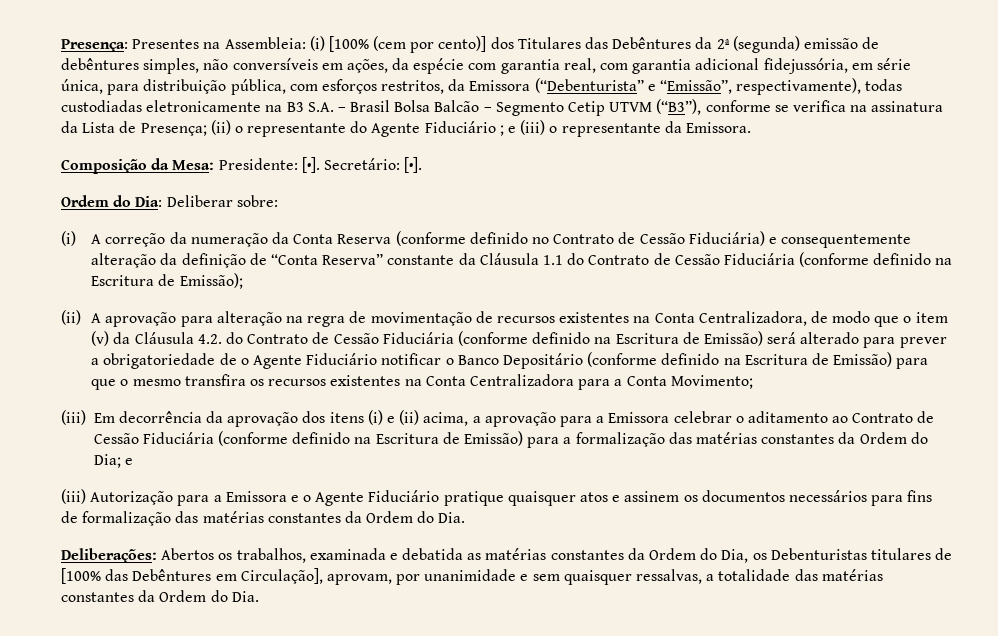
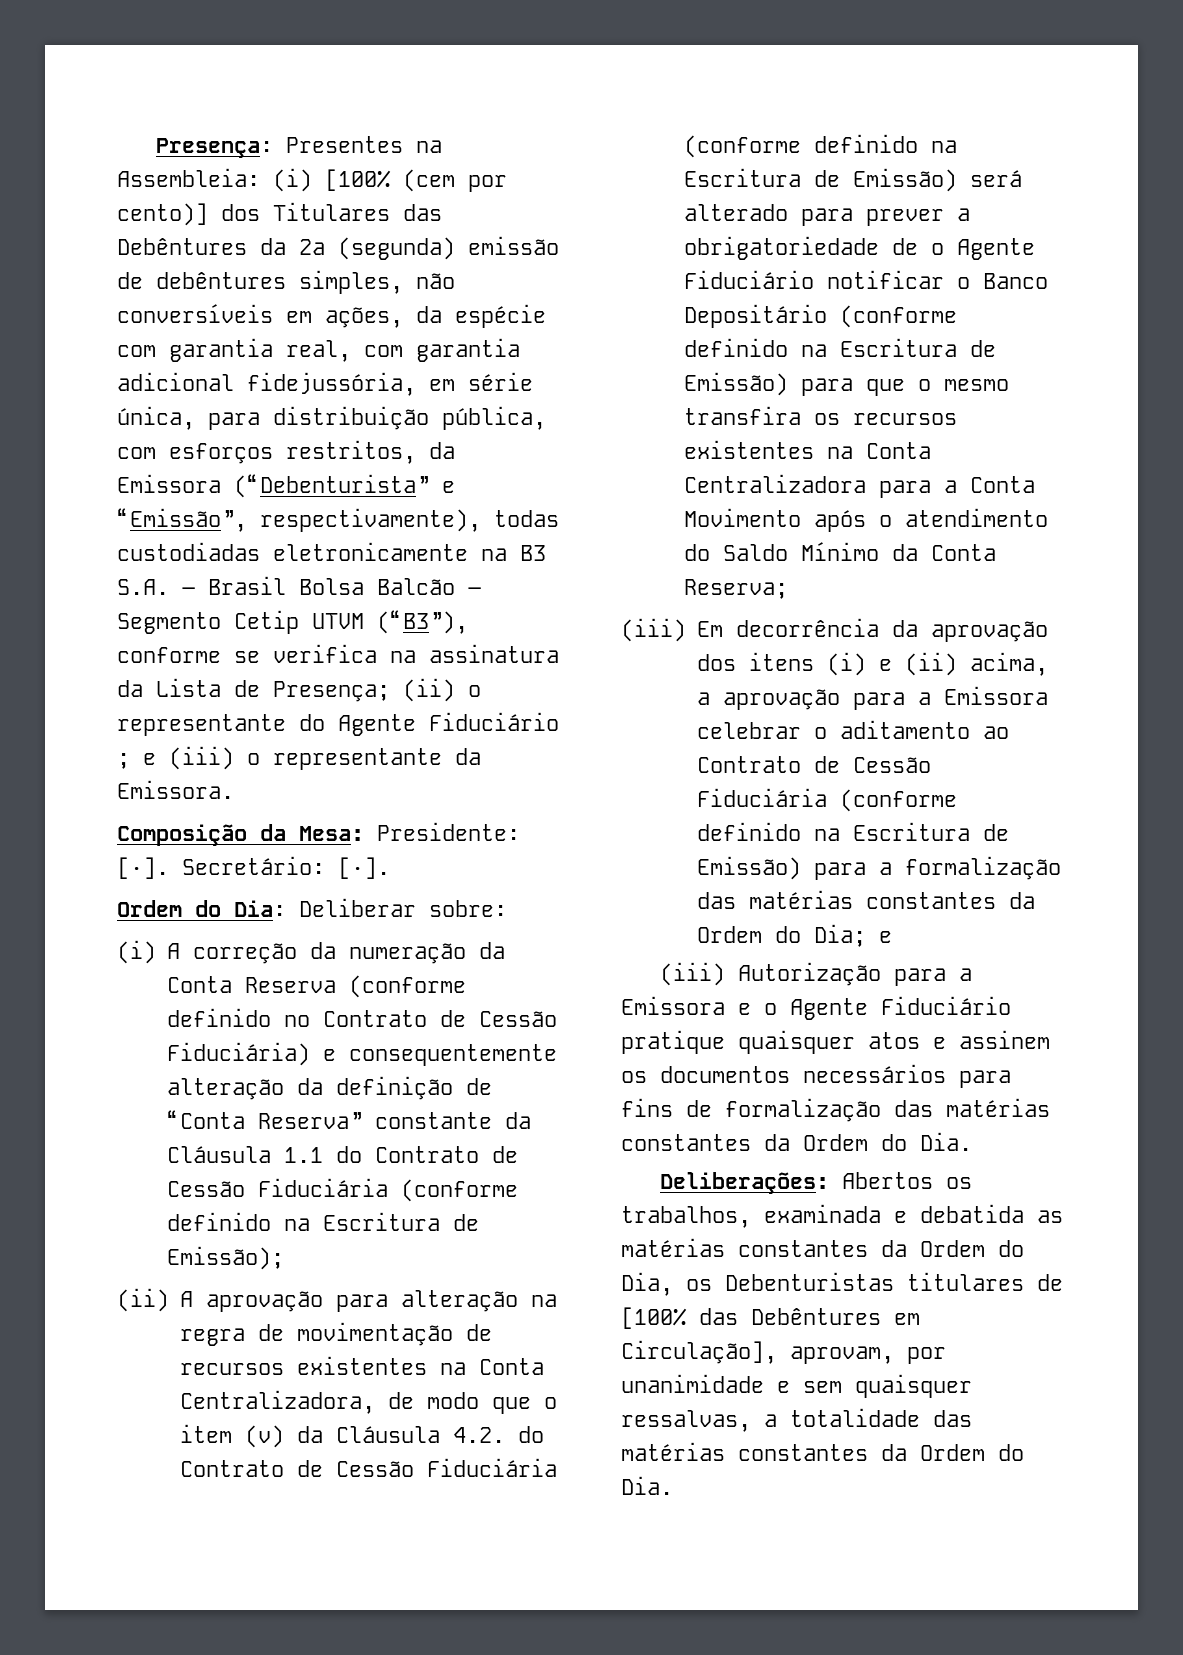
- (ii) A aprovação para alteração na regra de movimentação de recursos existentes na Conta Centralizadora, de modo que o item (v) da Cláusula 4.2. do Contrato de Cessão Fiduciária (conforme definido na Escritura de Emissão) será alterado para prever a obrigatoriedade de o Agente Fiduciário notificar o Banco Depositário (conforme definido na Escritura de Emissão) para que o mesmo transfira os recursos existentes na Conta Centralizadora para a Conta Movimento;
+ (ii) A aprovação para alteração na regra de movimentação de recursos existentes na Conta Centralizadora, de modo que o item (v) da Cláusula 4.2. do Contrato de Cessão Fiduciária (conforme definido na Escritura de Emissão) será alterado para prever a obrigatoriedade de o Agente Fiduciário notificar o Banco Depositário (conforme definido na Escritura de Emissão) para que o mesmo transfira os recursos existentes na Conta Centralizadora para a Conta Movimento após o atendimento do Saldo Mínimo da Conta Reserva;

